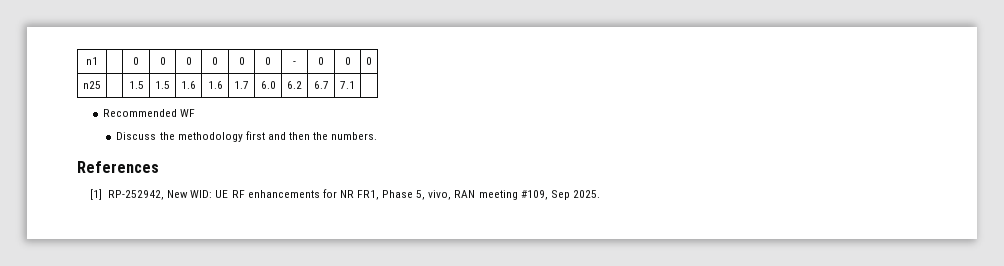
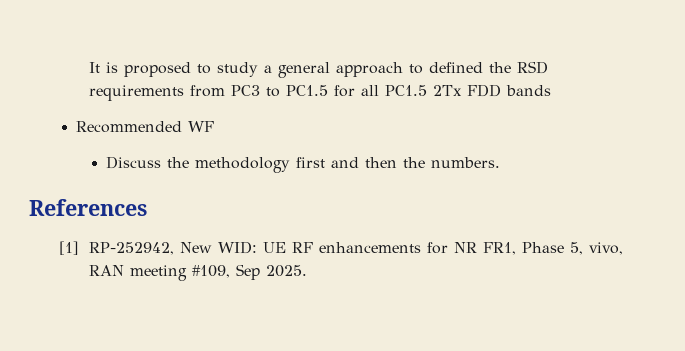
- n1 | | 0 | 0 | 0 | 0 | 0 | 0 | - | 0 | 0 | 0
- n25 | | 1.5 | 1.5 | 1.6 | 1.6 | 1.7 | 6.0 | 6.2 | 6.7 | 7.1 |
+ It is proposed to study a general approach to defined the RSD requirements from PC3 to PC1.5 for all PC1.5 2Tx FDD bands

